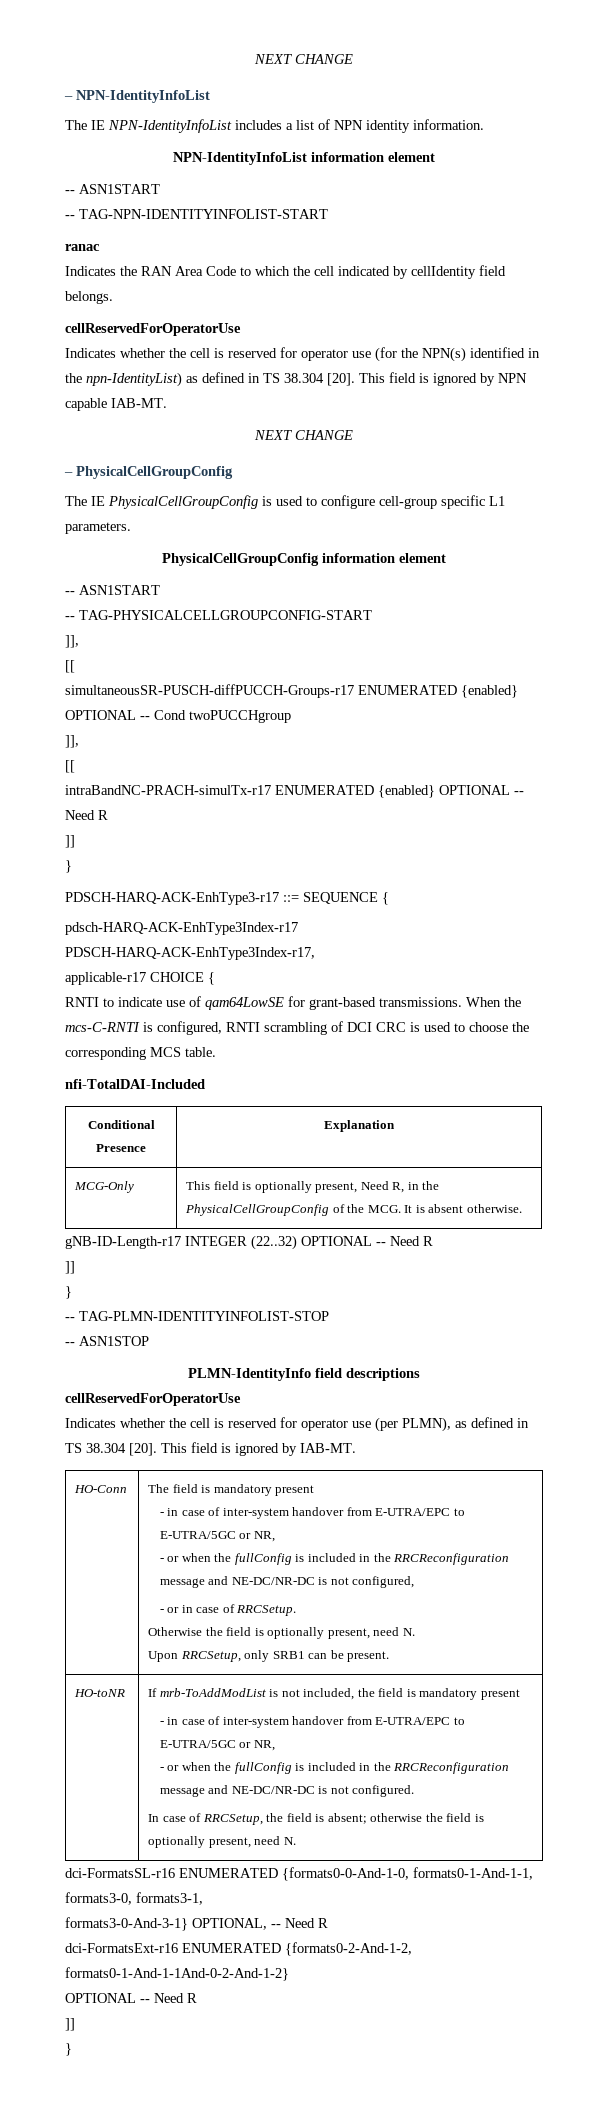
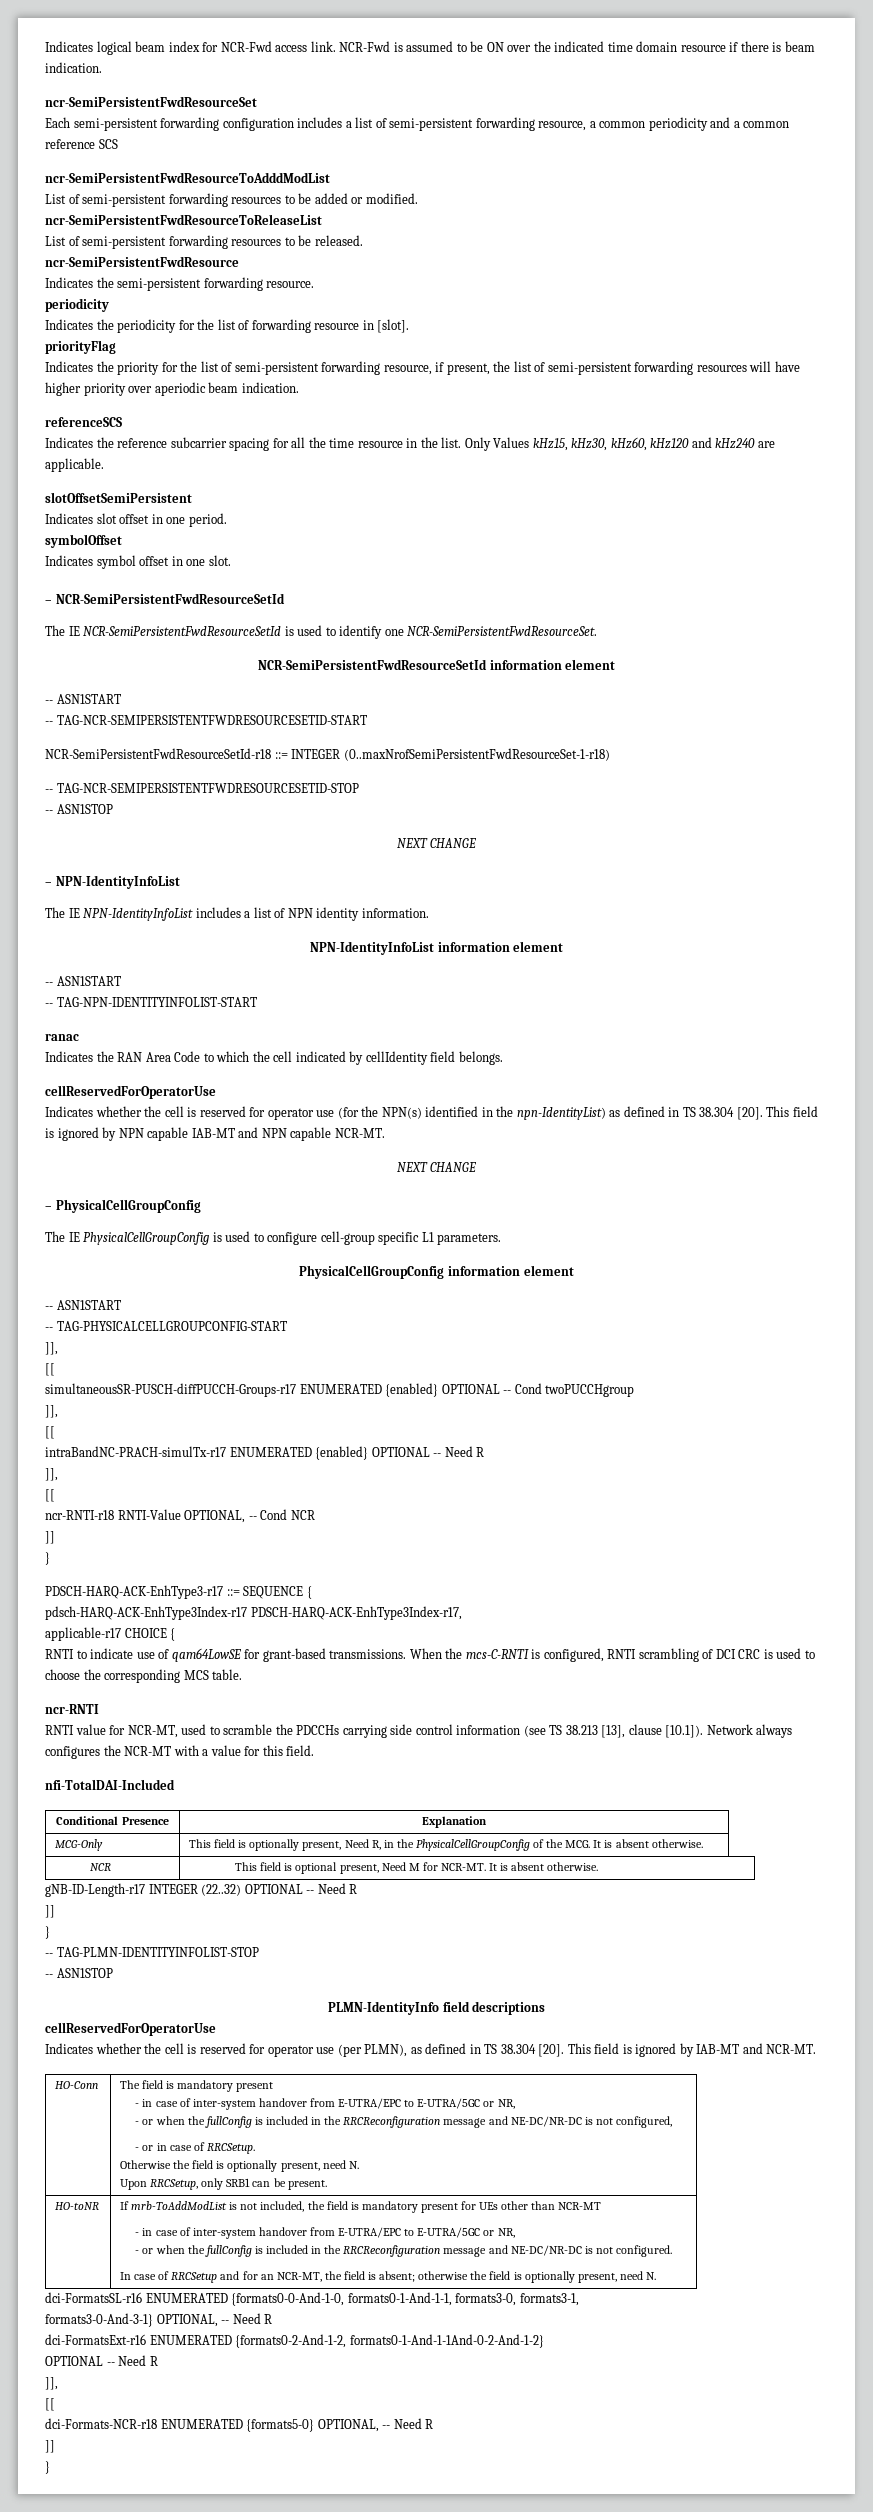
+ Indicates logical beam index for NCR-Fwd access link. NCR-Fwd is assumed to be ON over the indicated time domain resource if there is beam indication.
+ ncr-SemiPersistentFwdResourceSet
+ Each semi-persistent forwarding configuration includes a list of semi-persistent forwarding resource, a common periodicity and a common reference SCS
+ ncr-SemiPersistentFwdResourceToAdddModList
+ List of semi-persistent forwarding resources to be added or modified.
+ ncr-SemiPersistentFwdResourceToReleaseList
+ List of semi-persistent forwarding resources to be released.
+ ncr-SemiPersistentFwdResource
+ Indicates the semi-persistent forwarding resource.
+ periodicity
+ Indicates the periodicity for the list of forwarding resource in [slot].
+ priorityFlag
+ Indicates the priority for the list of semi-persistent forwarding resource, if present, the list of semi-persistent forwarding resources will have higher priority over aperiodic beam indication.
+ referenceSCS
+ Indicates the reference subcarrier spacing for all the time resource in the list. Only Values kHz15, kHz30, kHz60, kHz120 and kHz240 are applicable.
+ slotOffsetSemiPersistent
+ Indicates slot offset in one period.
+ symbolOffset
+ Indicates symbol offset in one slot.
+ – NCR-SemiPersistentFwdResourceSetId
+ The IE NCR-SemiPersistentFwdResourceSetId is used to identify one NCR-SemiPersistentFwdResourceSet.
+ NCR-SemiPersistentFwdResourceSetId information element
+ -- ASN1START
+ -- TAG-NCR-SEMIPERSISTENTFWDRESOURCESETID-START
+ NCR-SemiPersistentFwdResourceSetId-r18 ::= INTEGER (0..maxNrofSemiPersistentFwdResourceSet-1-r18)
+ -- TAG-NCR-SEMIPERSISTENTFWDRESOURCESETID-STOP
+ -- ASN1STOP
- This field is ignored by NPN capable IAB-MT.
+ This field is ignored by NPN capable IAB-MT and NPN capable NCR-MT.
  intraBandNC-PRACH-simulTx-r17 ENUMERATED {enabled} OPTIONAL -- Need R
+ ]],
+ [[
+ ncr-RNTI-r18 RNTI-Value OPTIONAL, -- Cond NCR
+ ncr-RNTI
+ RNTI value for NCR-MT, used to scramble the PDCCHs carrying side control information (see TS 38.213 [13], clause [10.1]). Network always configures the NCR-MT with a value for this field.
+ NCR | This field is optional present, Need M for NCR-MT. It is absent otherwise.
- This field is ignored by IAB-MT.
+ This field is ignored by IAB-MT and NCR-MT.
- If mrb-ToAddModList is not included, the field is mandatory present
+ If mrb-ToAddModList is not included, the field is mandatory present for UEs other than NCR-MT
- In case of RRCSetup, the field is absent; otherwise the field is optionally present, need N.
+ In case of RRCSetup and for an NCR-MT, the field is absent; otherwise the field is optionally present, need N.
  dci-FormatsExt-r16 ENUMERATED {formats0-2-And-1-2, formats0-1-And-1-1And-0-2-And-1-2}
  OPTIONAL -- Need R
+ ]],
+ [[
+ dci-Formats-NCR-r18 ENUMERATED {formats5-0} OPTIONAL, -- Need R

